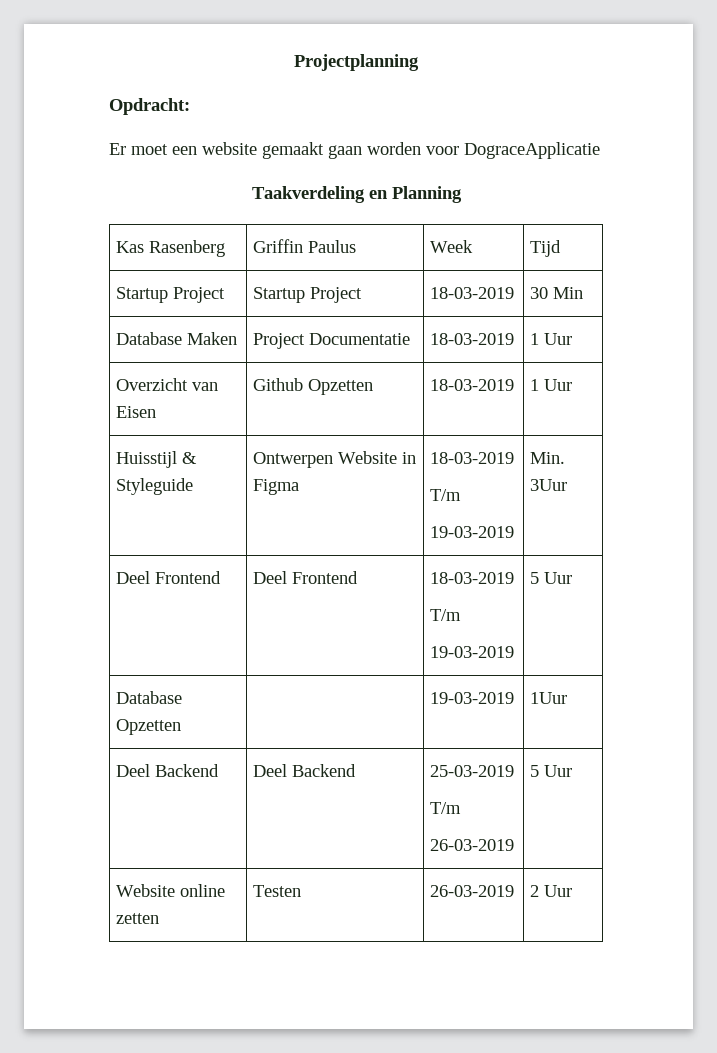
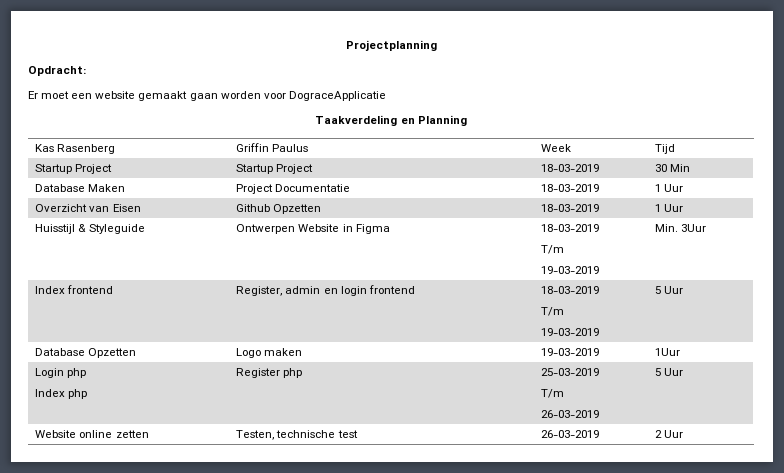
- Deel Frontend | Deel Frontend | 18-03-2019
+ Index frontend | Register, admin en login frontend | 18-03-2019
- Database Opzetten | | 19-03-2019 | 1Uur
+ Database Opzetten | Logo maken | 19-03-2019 | 1Uur
- Deel Backend | Deel Backend | 25-03-2019
+ Login php
+ Index php | Register php | 25-03-2019
- Website online zetten | Testen | 26-03-2019 | 2 Uur
+ Website online zetten | Testen, technische test | 26-03-2019 | 2 Uur

